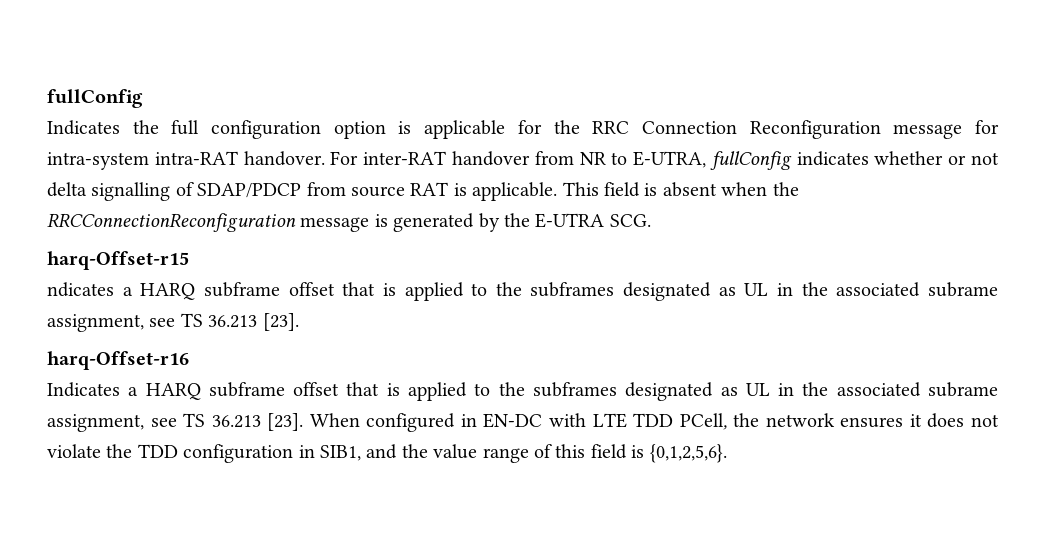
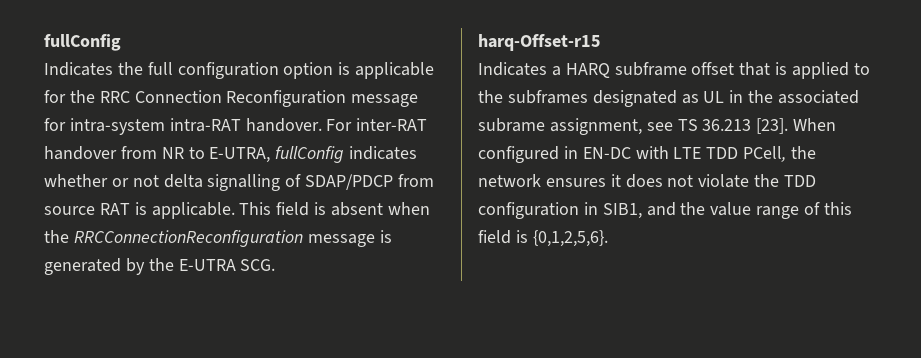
- ndicates a HARQ subframe offset that is applied to the subframes designated as UL in the associated subrame assignment, see TS 36.213 [23].
- harq-Offset-r16

